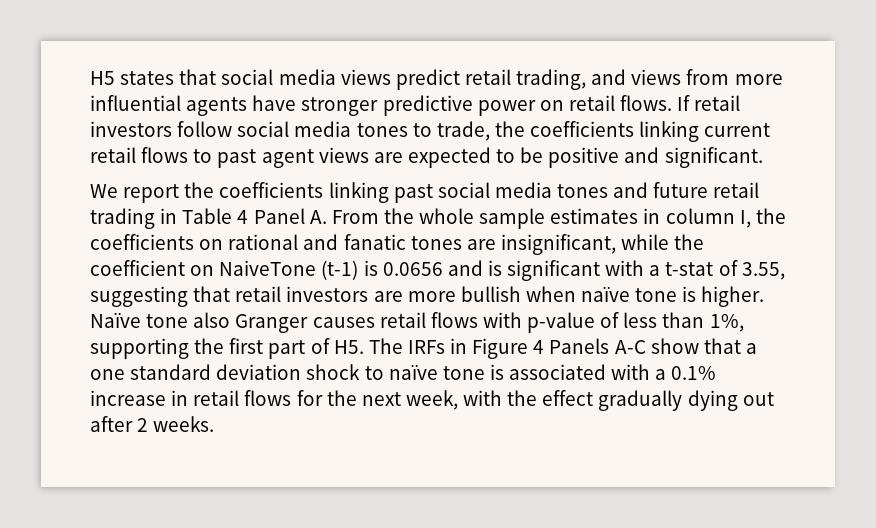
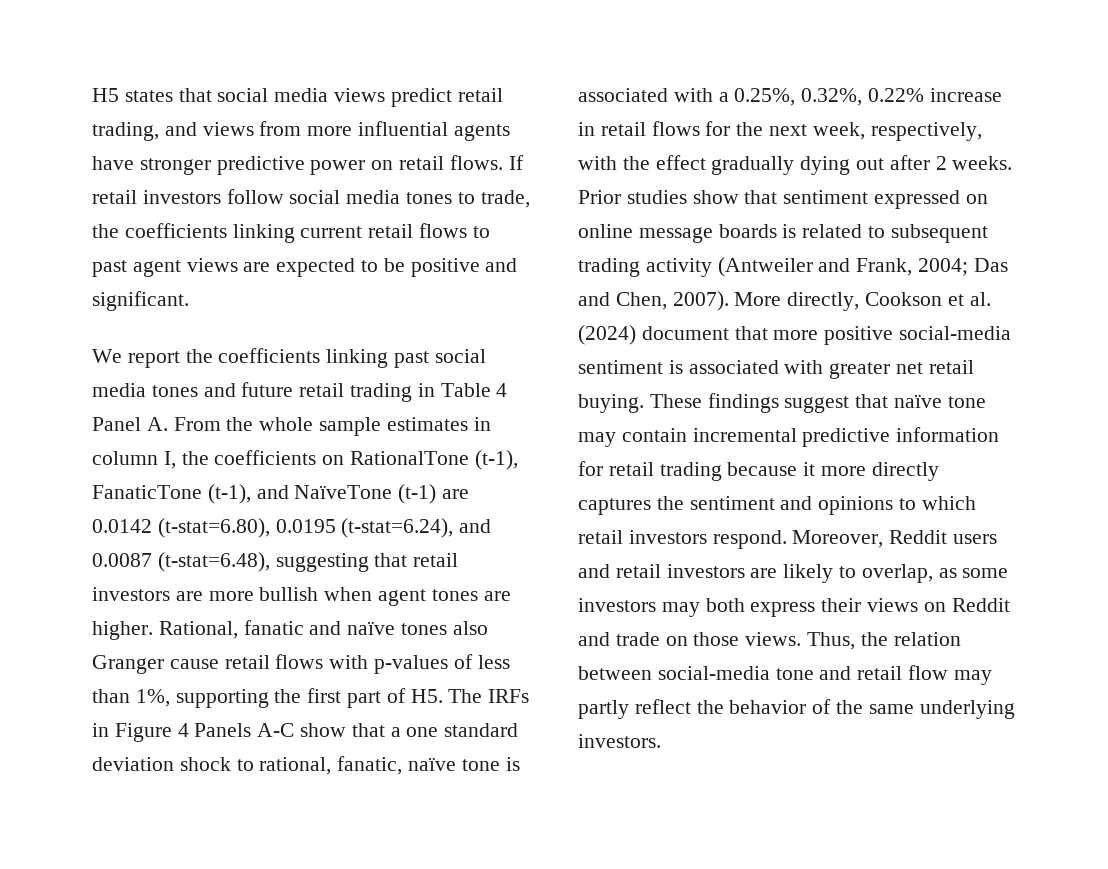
- We report the coefficients linking past social media tones and future retail trading in Table 4 Panel A. From the whole sample estimates in column I, the coefficients on rational and fanatic tones are insignificant, while the coefficient on NaiveTone (t-1) is 0.0656 and is significant with a t-stat of 3.55, suggesting that retail investors are more bullish when naïve tone is higher. Naïve tone also Granger causes retail flows with p-value of less than 1%, supporting the first part of H5. The IRFs in Figure 4 Panels A-C show that a one standard deviation shock to naïve tone is associated with a 0.1% increase in retail flows for the next week, with the effect gradually dying out after 2 weeks.
+ We report the coefficients linking past social media tones and future retail trading in Table 4 Panel A. From the whole sample estimates in column I, the coefficients on RationalTone (t-1), FanaticTone (t-1), and NaïveTone (t-1) are 0.0142 (t-stat=6.80), 0.0195 (t-stat=6.24), and 0.0087 (t-stat=6.48), suggesting that retail investors are more bullish when agent tones are higher. Rational, fanatic and naïve tones also Granger cause retail flows with p-values of less than 1%, supporting the first part of H5. The IRFs in Figure 4 Panels A-C show that a one standard deviation shock to rational, fanatic, naïve tone is associated with a 0.25%, 0.32%, 0.22% increase in retail flows for the next week, respectively, with the effect gradually dying out after 2 weeks.
+ Prior studies show that sentiment expressed on online message boards is related to subsequent trading activity (Antweiler and Frank, 2004; Das and Chen, 2007). More directly, Cookson et al. (2024) document that more positive social-media sentiment is associated with greater net retail buying. These findings suggest that naïve tone may contain incremental predictive information for retail trading because it more directly captures the sentiment and opinions to which retail investors respond. Moreover, Reddit users and retail investors are likely to overlap, as some investors may both express their views on Reddit and trade on those views. Thus, the relation between social-media tone and retail flow may partly reflect the behavior of the same underlying investors.

